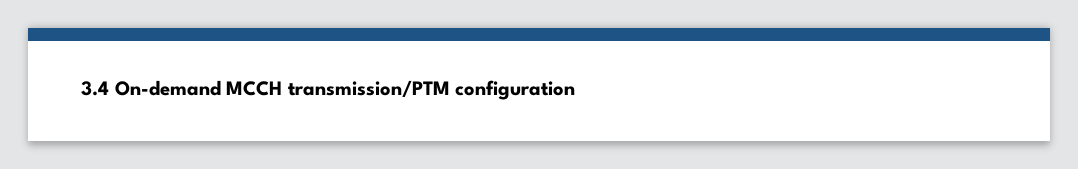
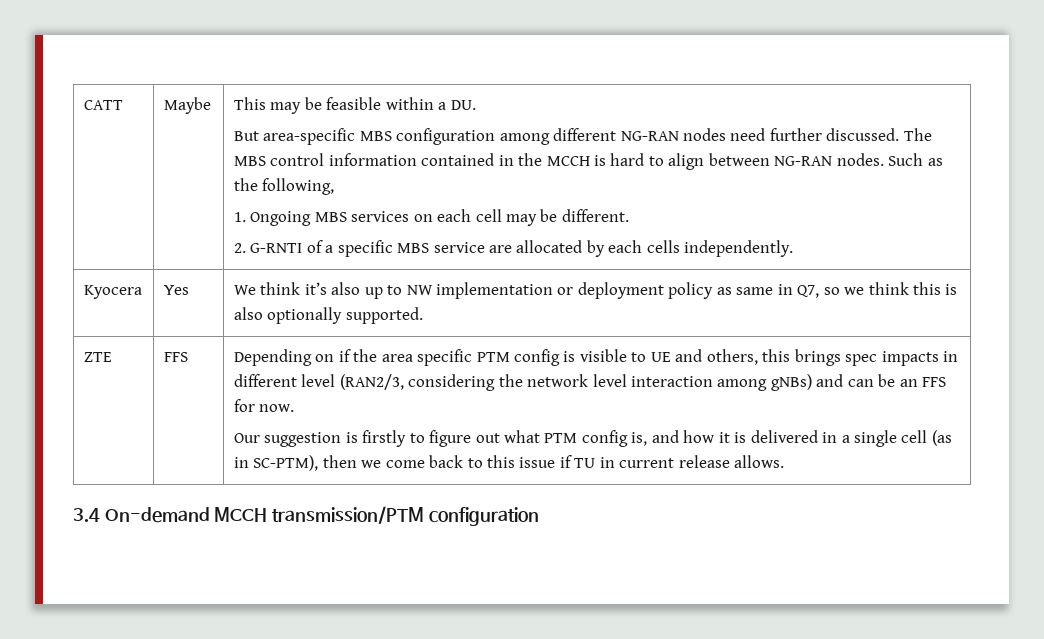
+ CATT | Maybe | This may be feasible within a DU.
+ But area-specific MBS configuration among different NG-RAN nodes need further discussed. The MBS control information contained in the MCCH is hard to align between NG-RAN nodes. Such as the following,
+ 1. Ongoing MBS services on each cell may be different.
+ 2. G-RNTI of a specific MBS service are allocated by each cells independently.
+ Kyocera | Yes | We think it’s also up to NW implementation or deployment policy as same in Q7, so we think this is also optionally supported.
+ ZTE | FFS | Depending on if the area specific PTM config is visible to UE and others, this brings spec impacts in different level (RAN2/3, considering the network level interaction among gNBs) and can be an FFS for now.
+ Our suggestion is firstly to figure out what PTM config is, and how it is delivered in a single cell (as in SC-PTM), then we come back to this issue if TU in current release allows.

